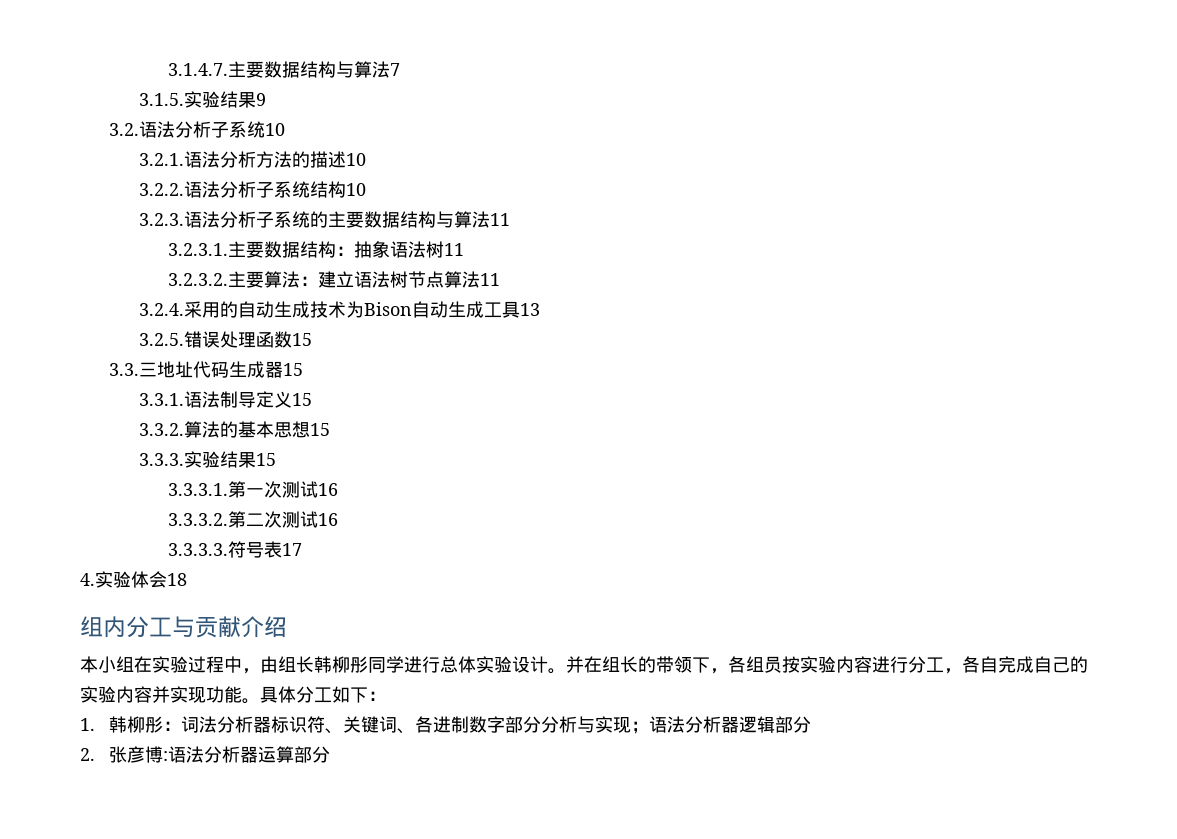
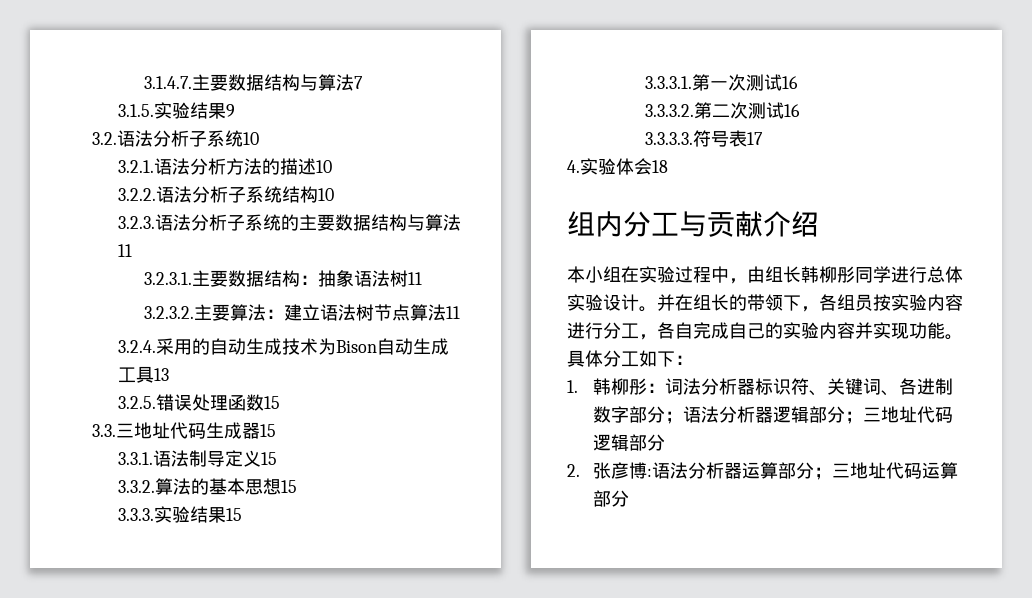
- 1.韩柳彤：词法分析器标识符、关键词、各进制数字部分分析与实现；语法分析器逻辑部分
+ 1.韩柳彤：词法分析器标识符、关键词、各进制数字部分；语法分析器逻辑部分；三地址代码逻辑部分
- 2.张彦博:语法分析器运算部分
+ 2.张彦博:语法分析器运算部分；三地址代码运算部分

